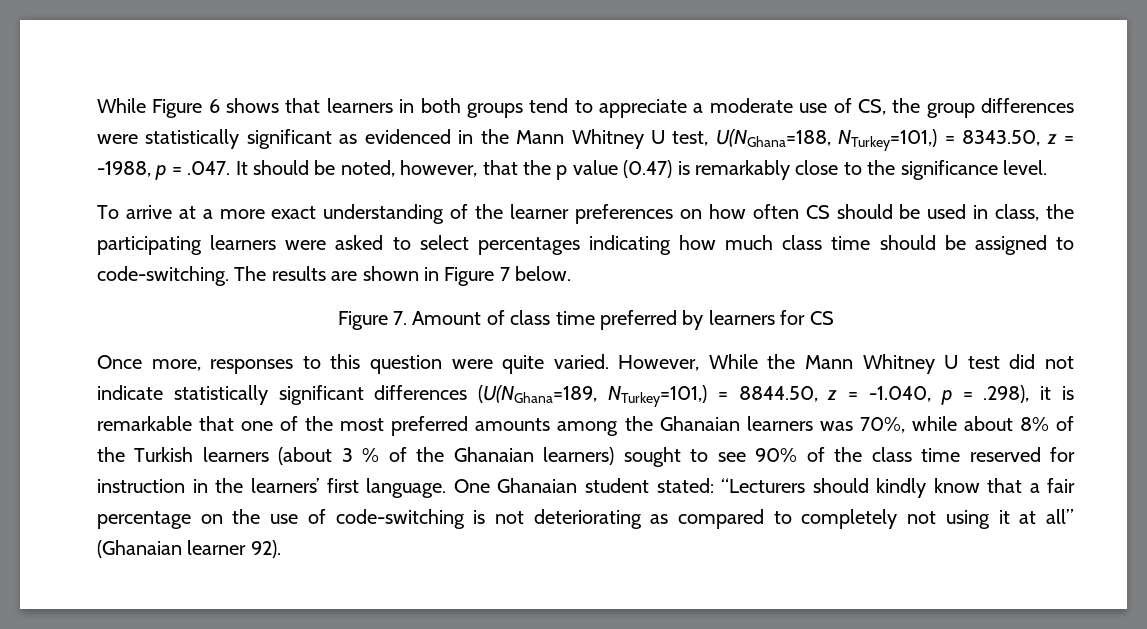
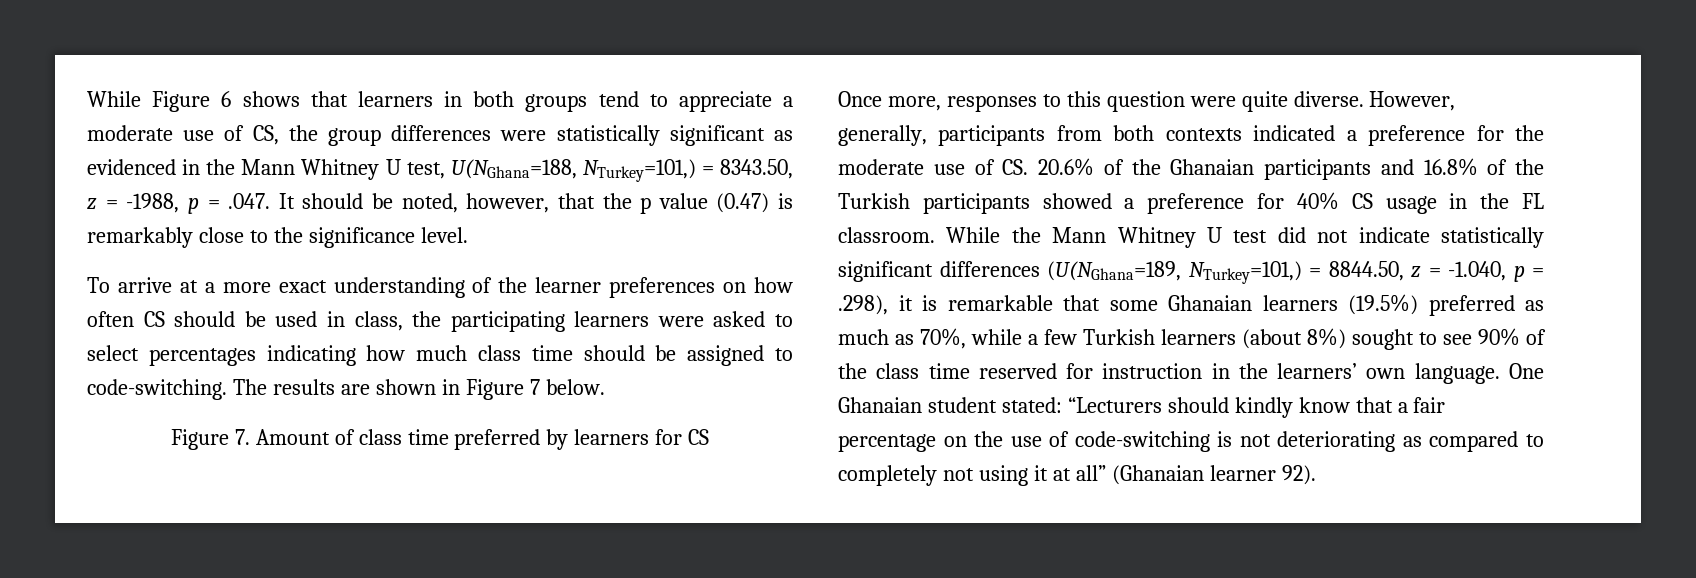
- Once more, responses to this question were quite varied. However, While the Mann Whitney U test did not indicate statistically significant differences (U(NGhana=189, NTurkey=101,) = 8844.50, z = -1.040, p = .298), it is remarkable that one of the most preferred amounts among the Ghanaian learners was 70%, while about 8% of the Turkish learners (about 3 % of the Ghanaian learners) sought to see 90% of the class time reserved for instruction in the learners’ first language.
+ Once more, responses to this question were quite diverse. However, generally, participants from both contexts indicated a preference for the moderate use of CS. 20.6% of the Ghanaian participants and 16.8% of the Turkish participants showed a preference for 40% CS usage in the FL classroom. While the Mann Whitney U test did not indicate statistically significant differences (U(NGhana=189, NTurkey=101,) = 8844.50, z = -1.040, p = .298), it is remarkable that some Ghanaian learners (19.5%) preferred as much as 70%, while a few Turkish learners (about 8%) sought to see 90% of the class time reserved for instruction in the learners’ own language.

